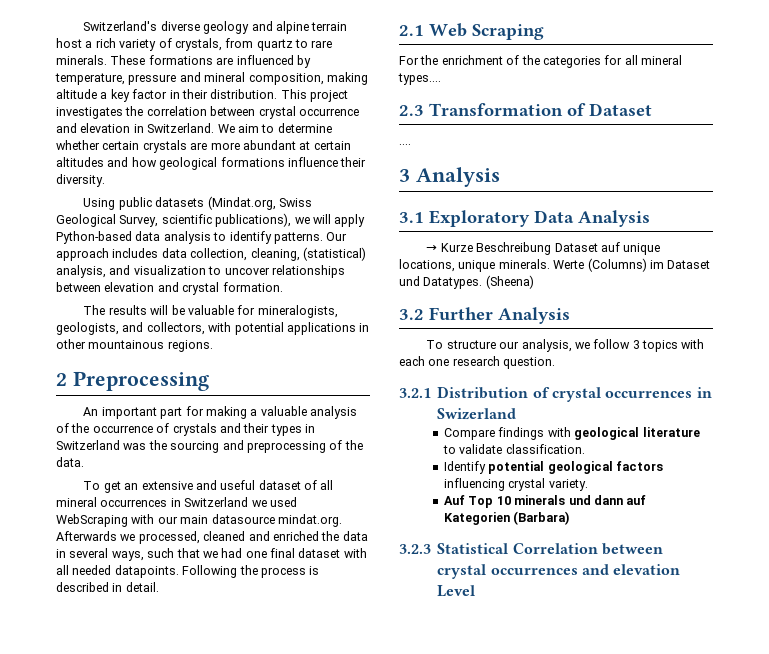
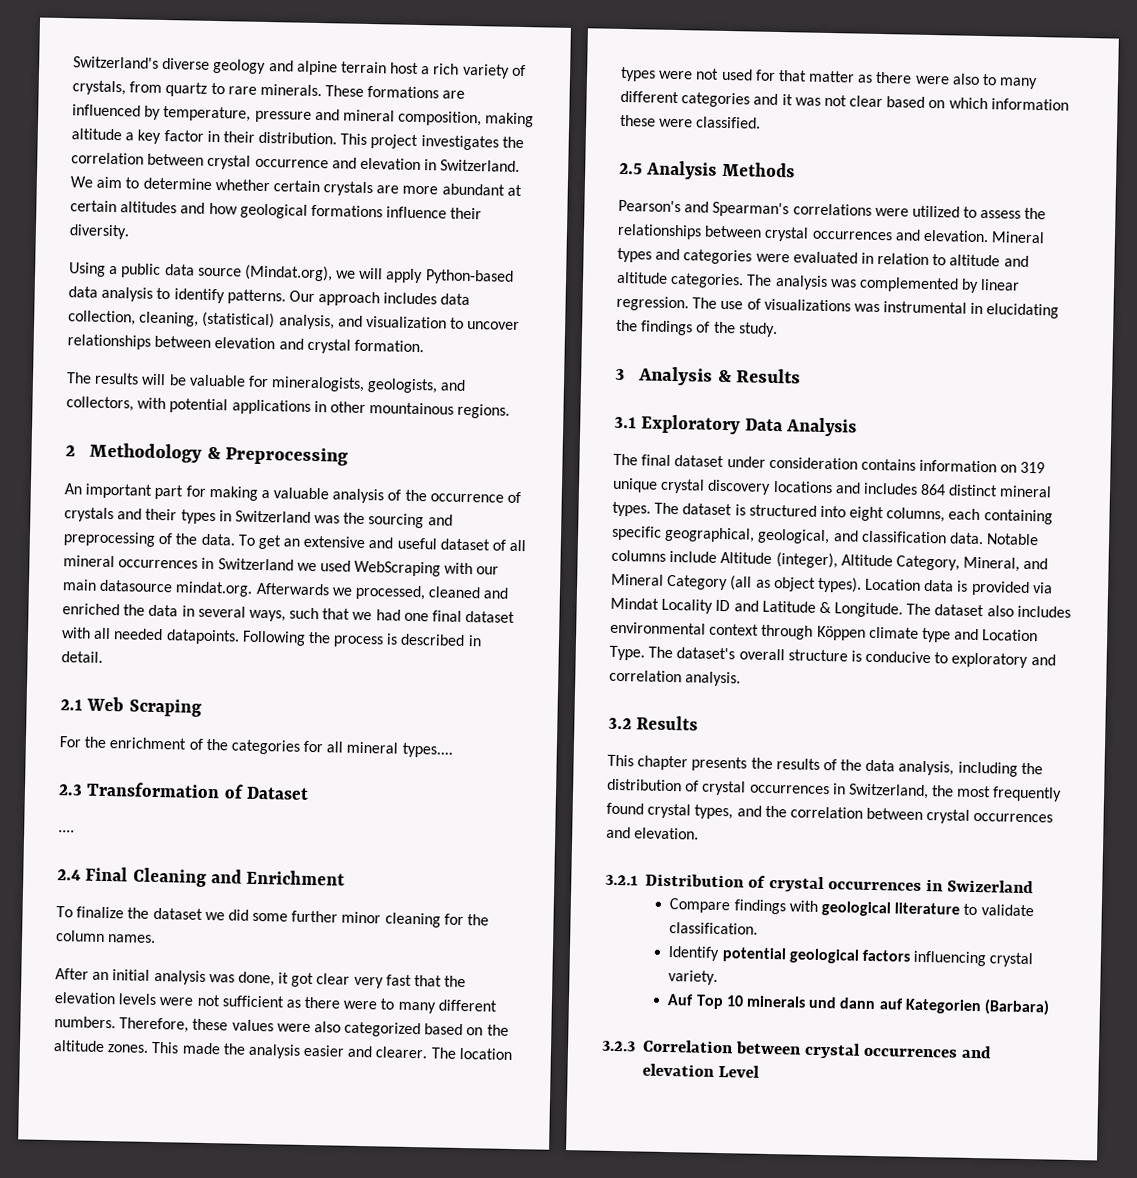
- Using public datasets (Mindat.org, Swiss Geological Survey, scientific publications), we will apply Python-based data analysis to identify patterns.
+ Using a public data source (Mindat.org), we will apply Python-based data analysis to identify patterns.
- 2 Preprocessing
+ 2 Methodology & Preprocessing
- An important part for making a valuable analysis of the occurrence of crystals and their types in Switzerland was the sourcing and preprocessing of the data.
- To get an extensive and useful dataset of all mineral occurrences in Switzerland we used WebScraping with our main datasource mindat.org. Afterwards we processed, cleaned and enriched the data in several ways, such that we had one final dataset with all needed datapoints.
+ An important part for making a valuable analysis of the occurrence of crystals and their types in Switzerland was the sourcing and preprocessing of the data. To get an extensive and useful dataset of all mineral occurrences in Switzerland we used WebScraping with our main datasource mindat.org. Afterwards we processed, cleaned and enriched the data in several ways, such that we had one final dataset with all needed datapoints.
+ 2.4 Final Cleaning and Enrichment
+ To finalize the dataset we did some further minor cleaning for the column names.
+ After an initial analysis was done, it got clear very fast that the elevation levels were not sufficient as there were to many different numbers. Therefore, these values were also categorized based on the altitude zones. This made the analysis easier and clearer. The location types were not used for that matter as there were also to many different categories and it was not clear based on which information these were classified.
+ 2.5 Analysis Methods
+ Pearson's and Spearman's correlations were utilized to assess the relationships between crystal occurrences and elevation. Mineral types and categories were evaluated in relation to altitude and altitude categories. The analysis was complemented by linear regression. The use of visualizations was instrumental in elucidating the findings of the study.
- 3 Analysis
+ 3 Analysis & Results
- → Kurze Beschreibung Dataset auf unique locations, unique minerals. Werte (Columns) im Dataset und Datatypes. (Sheena)
- 3.2 Further Analysis
- To structure our analysis, we follow 3 topics with each one research question.
+ The final dataset under consideration contains information on 319 unique crystal discovery locations and includes 864 distinct mineral types. The dataset is structured into eight columns, each containing specific geographical, geological, and classification data. Notable columns include Altitude (integer), Altitude Category, Mineral, and Mineral Category (all as object types). Location data is provided via Mindat Locality ID and Latitude & Longitude. The dataset also includes environmental context through Köppen climate type and Location Type. The dataset's overall structure is conducive to exploratory and correlation analysis.
+ 3.2 Results
+ This chapter presents the results of the data analysis, including the distribution of crystal occurrences in Switzerland, the most frequently found crystal types, and the correlation between crystal occurrences and elevation.
- 3.2.3 Statistical Correlation between crystal occurrences and elevation Level
+ 3.2.3 Correlation between crystal occurrences and elevation Level

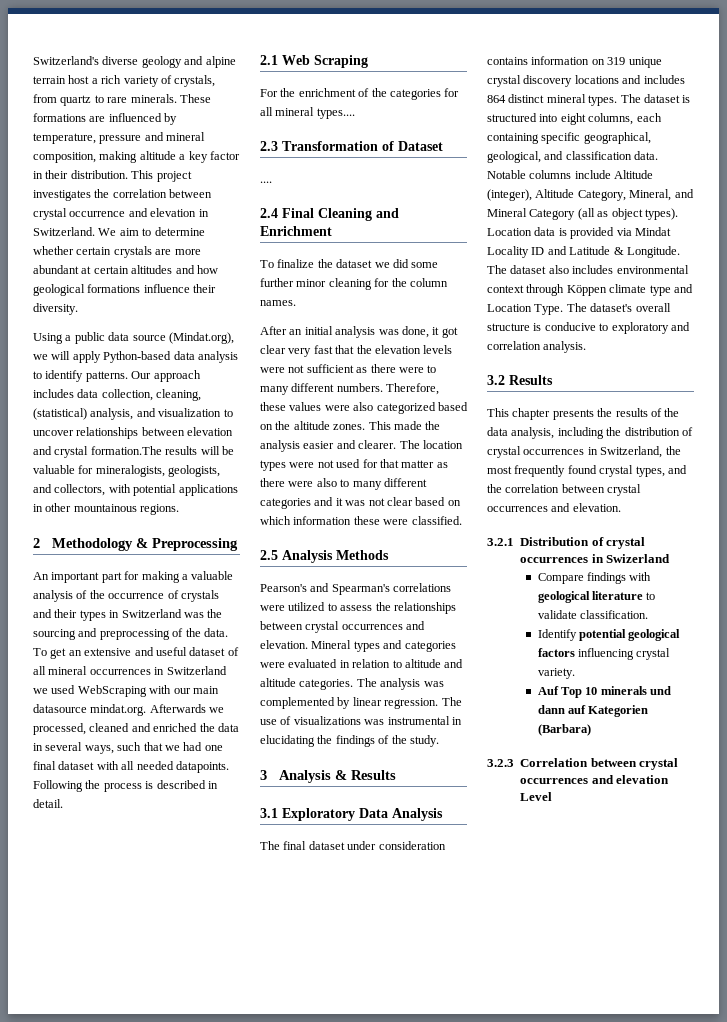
- Our approach includes data collection, cleaning, (statistical) analysis, and visualization to uncover relationships between elevation and crystal formation.
- The results will be valuable for mineralogists, geologists, and collectors, with potential applications in other mountainous regions.
+ Our approach includes data collection, cleaning, (statistical) analysis, and visualization to uncover relationships between elevation and crystal formation.The results will be valuable for mineralogists, geologists, and collectors, with potential applications in other mountainous regions.

